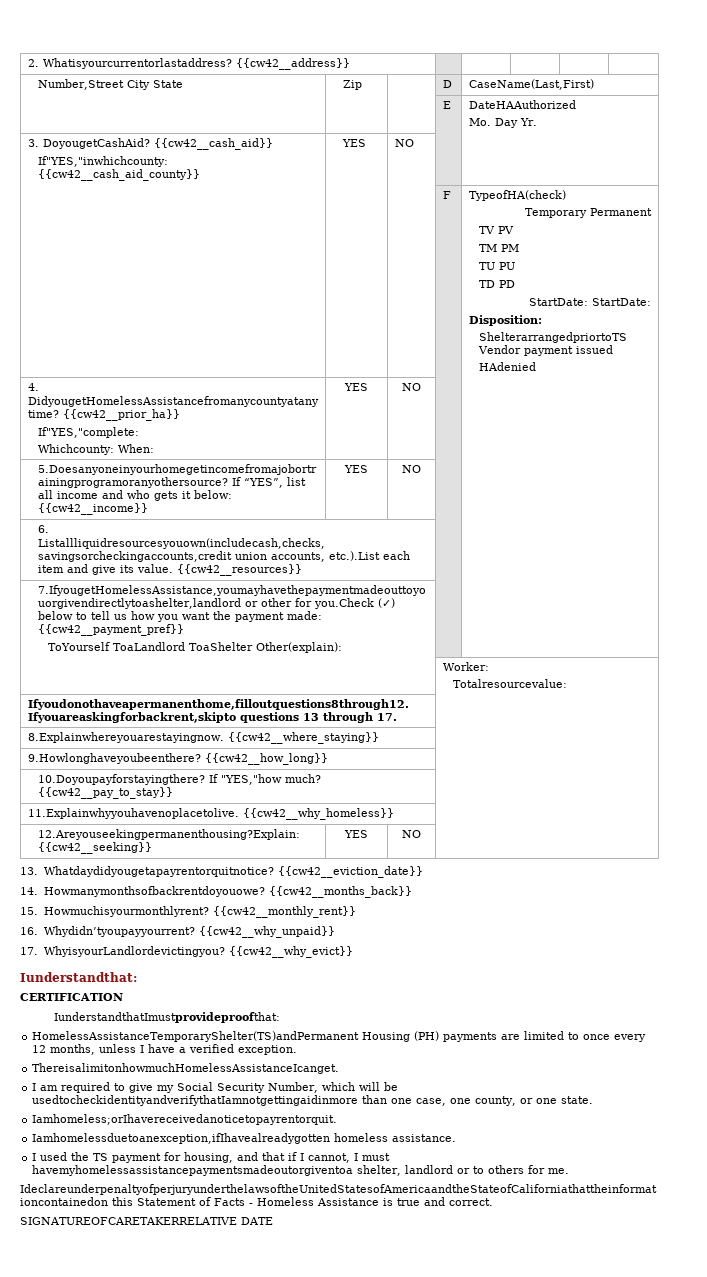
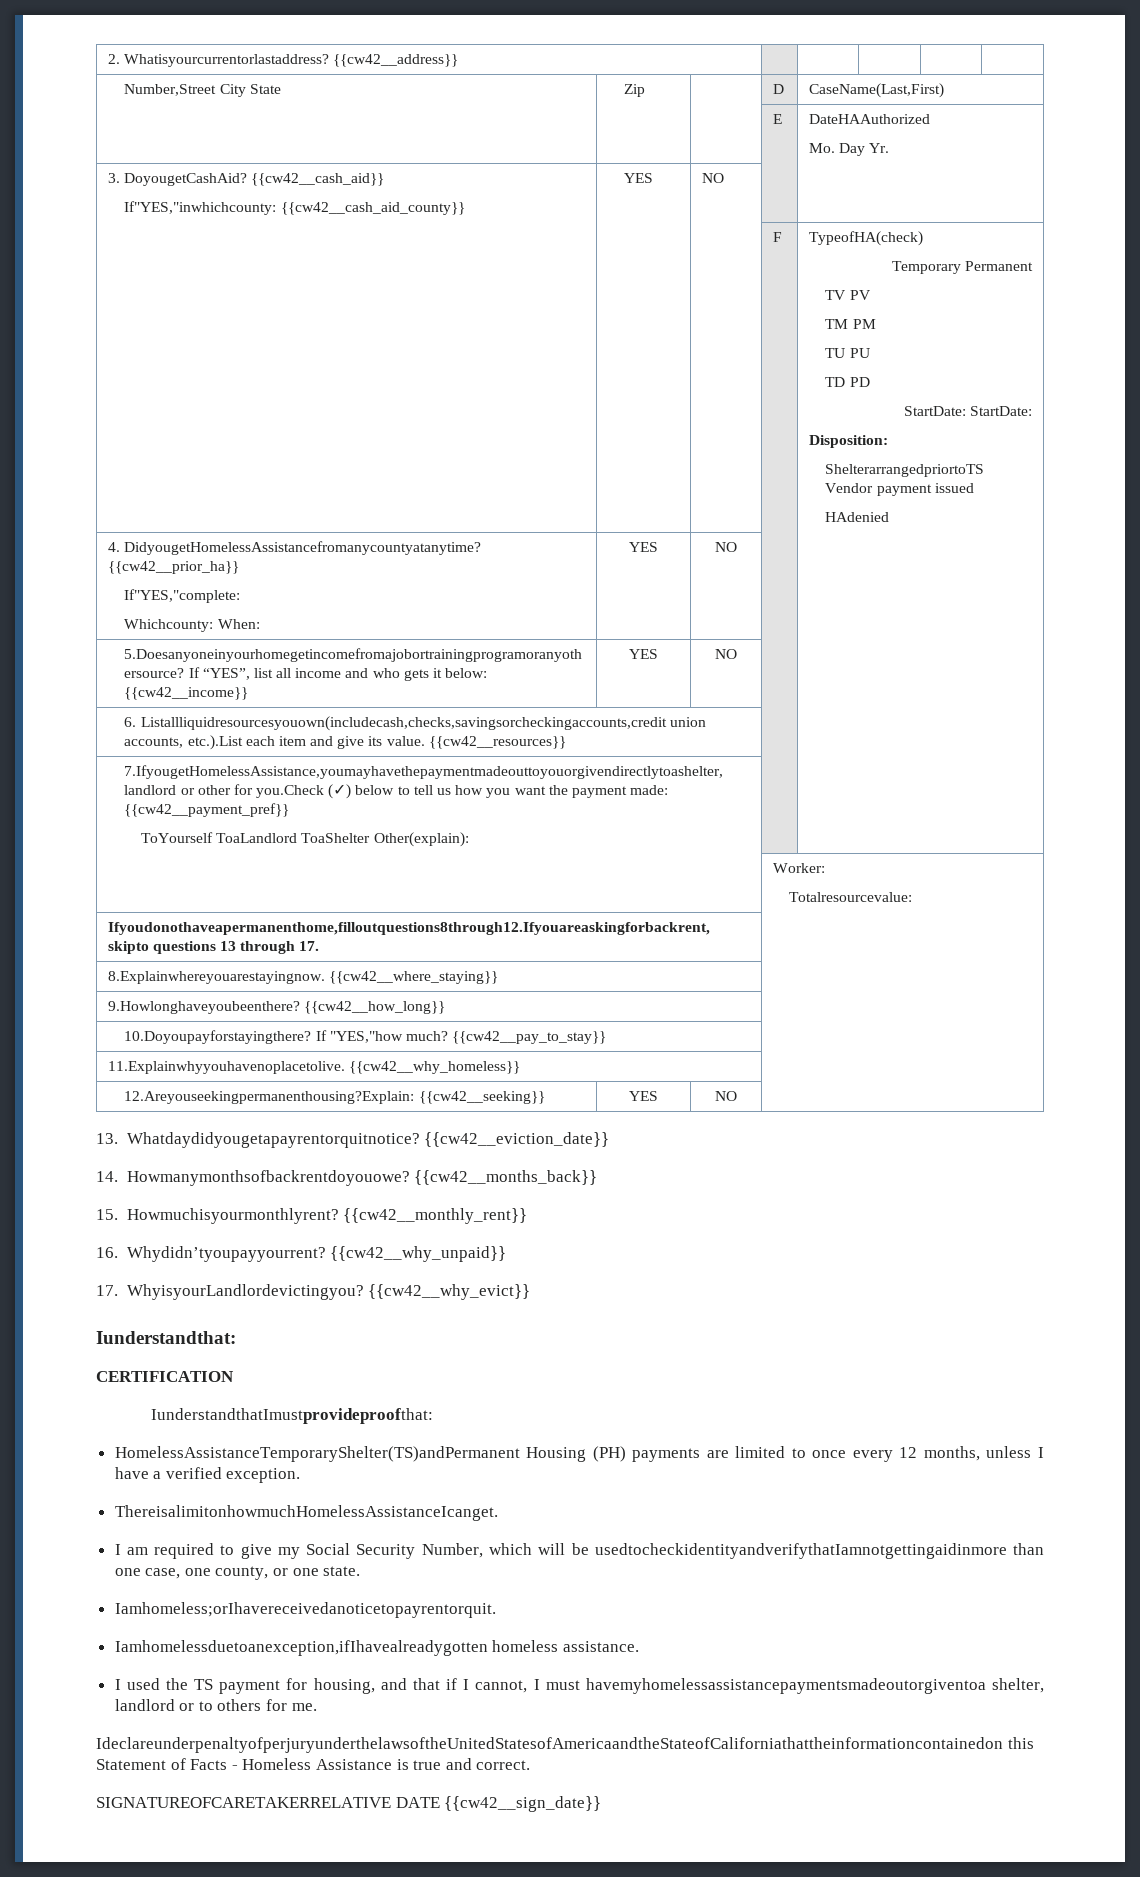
- SIGNATUREOFCARETAKERRELATIVE DATE
+ SIGNATUREOFCARETAKERRELATIVE DATE {{cw42__sign_date}}

